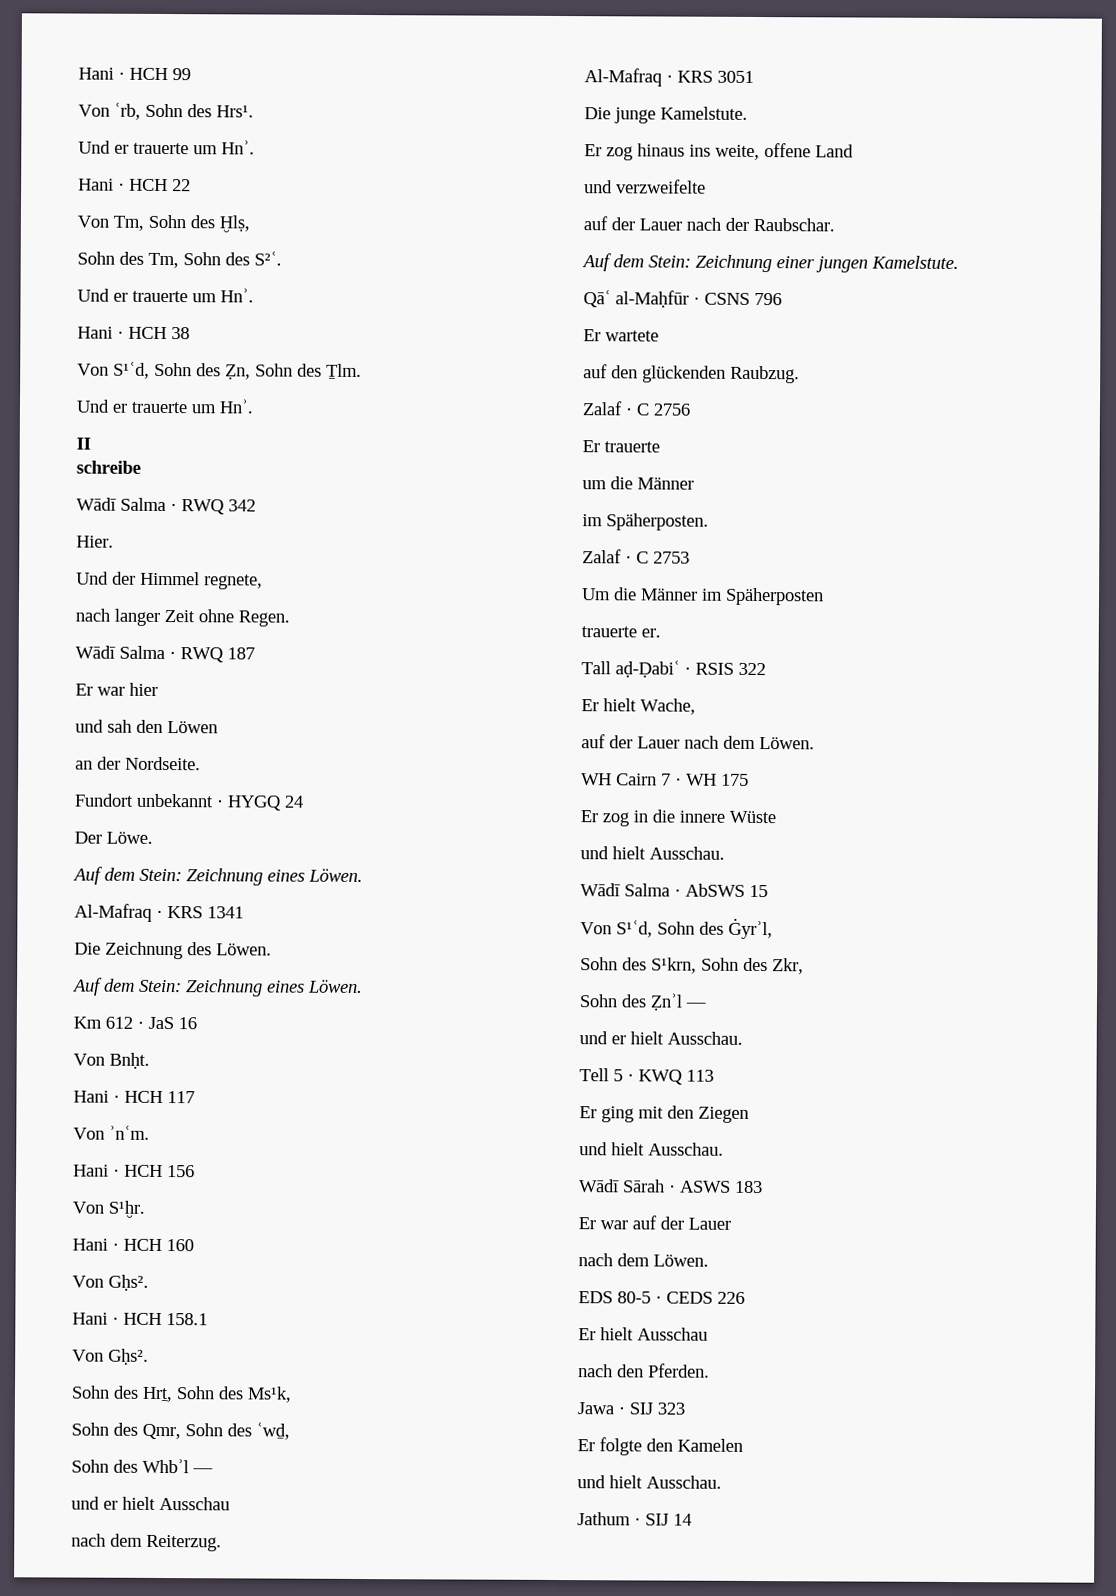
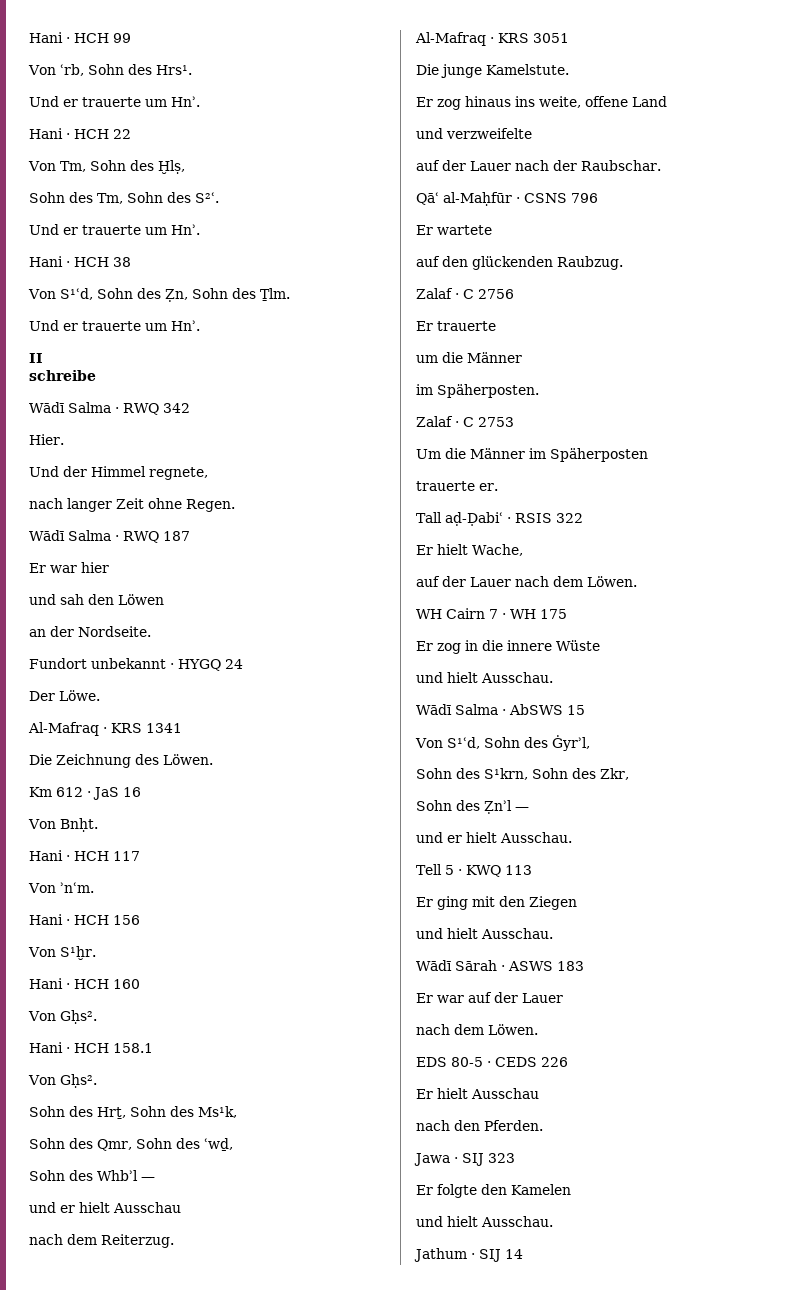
  Der Löwe.
- Auf dem Stein: Zeichnung eines Löwen.
  Die Zeichnung des Löwen.
- Auf dem Stein: Zeichnung eines Löwen.
- Auf dem Stein: Zeichnung einer jungen Kamelstute.

